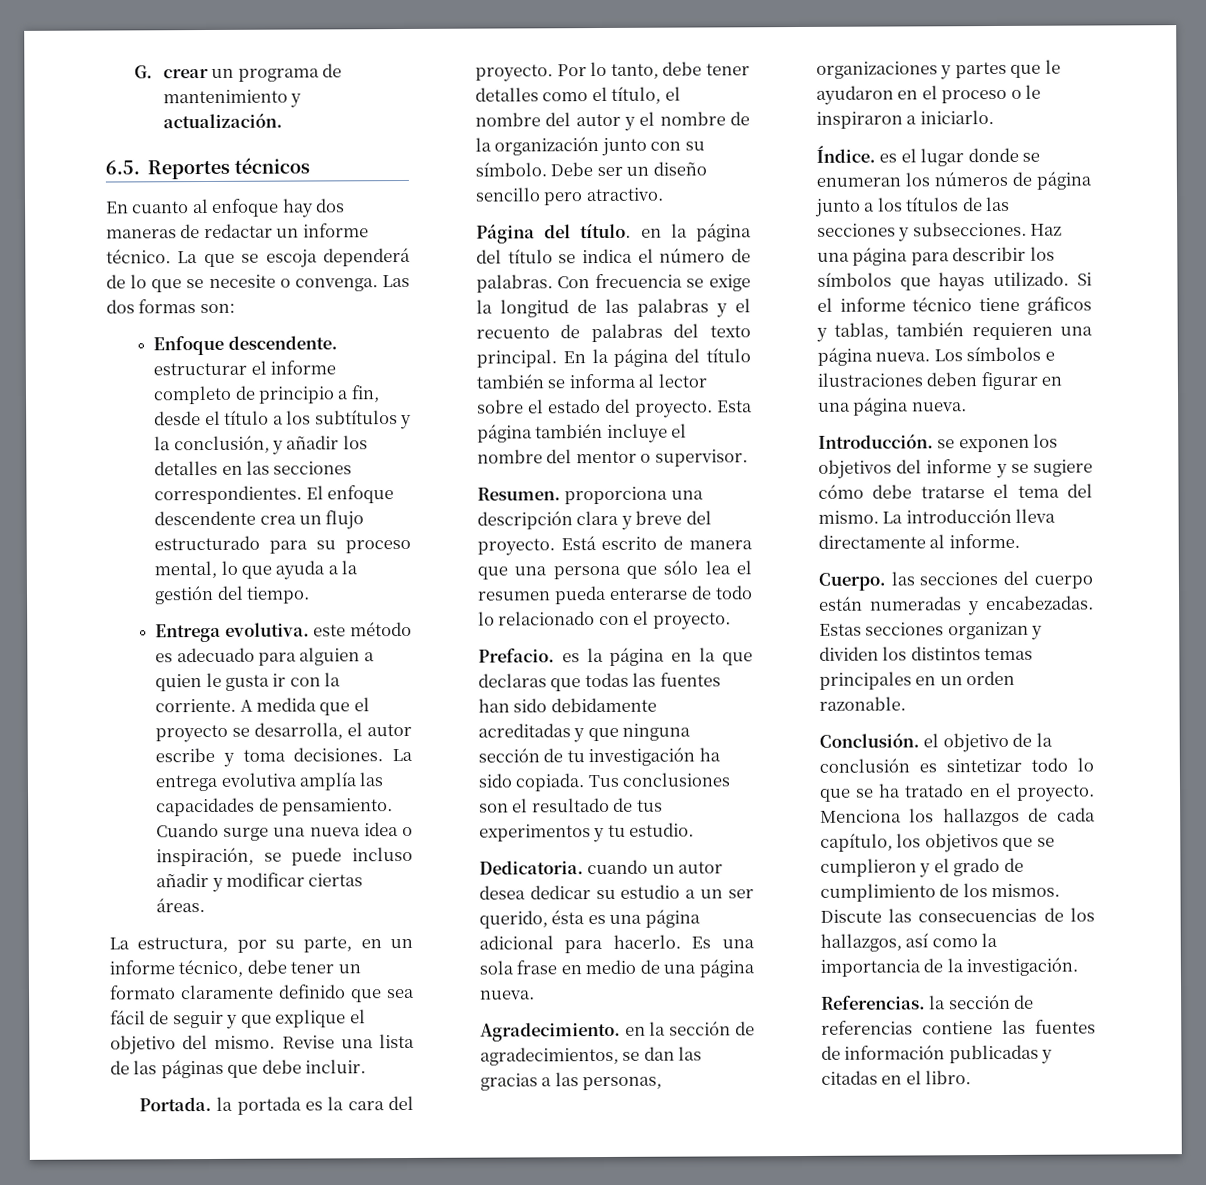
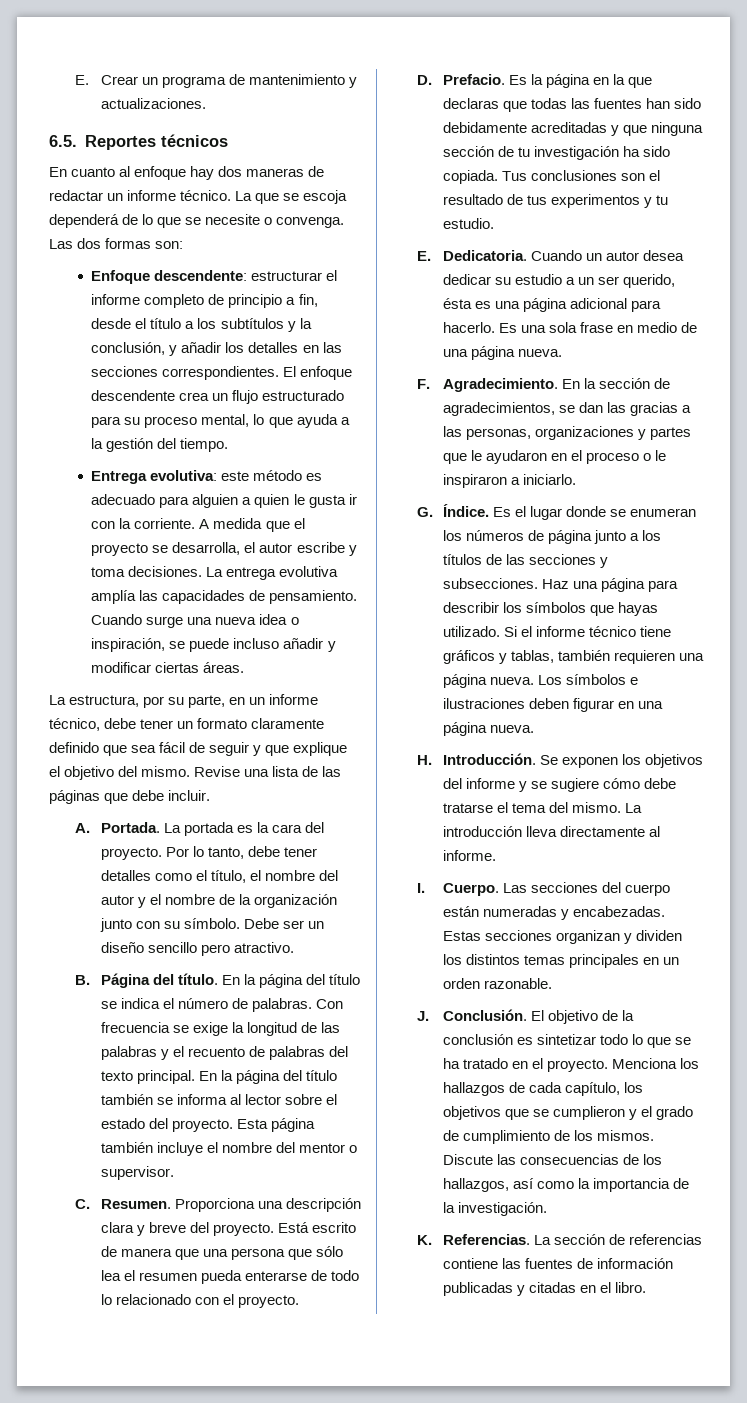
- G. crear un programa de mantenimiento y actualización.
+ E. Crear un programa de mantenimiento y actualizaciones.
- Enfoque descendente. estructurar el informe completo de principio a fin, desde el título a los subtítulos y la conclusión, y añadir los detalles en las secciones correspondientes.
+ Enfoque descendente: estructurar el informe completo de principio a fin, desde el título a los subtítulos y la conclusión, y añadir los detalles en las secciones correspondientes.
- Entrega evolutiva. este método es adecuado para alguien a quien le gusta ir con la corriente.
+ Entrega evolutiva: este método es adecuado para alguien a quien le gusta ir con la corriente.
- Portada. la portada es la cara del proyecto.
+ A. Portada. La portada es la cara del proyecto.
- Página del título. en la página del título se indica el número de palabras.
+ B. Página del título. En la página del título se indica el número de palabras.
- Resumen. proporciona una descripción clara y breve del proyecto.
+ C. Resumen. Proporciona una descripción clara y breve del proyecto.
- Prefacio. es la página en la que declaras que todas las fuentes han sido debidamente acreditadas y que ninguna sección de tu investigación ha sido copiada.
+ D. Prefacio. Es la página en la que declaras que todas las fuentes han sido debidamente acreditadas y que ninguna sección de tu investigación ha sido copiada.
- Dedicatoria. cuando un autor desea dedicar su estudio a un ser querido, ésta es una página adicional para hacerlo.
+ E. Dedicatoria. Cuando un autor desea dedicar su estudio a un ser querido, ésta es una página adicional para hacerlo.
- Agradecimiento. en la sección de agradecimientos, se dan las gracias a las personas, organizaciones y partes que le ayudaron en el proceso o le inspiraron a iniciarlo.
+ F. Agradecimiento. En la sección de agradecimientos, se dan las gracias a las personas, organizaciones y partes que le ayudaron en el proceso o le inspiraron a iniciarlo.
- Índice. es el lugar donde se enumeran los números de página junto a los títulos de las secciones y subsecciones.
+ G. Índice. Es el lugar donde se enumeran los números de página junto a los títulos de las secciones y subsecciones.
- Introducción. se exponen los objetivos del informe y se sugiere cómo debe tratarse el tema del mismo.
+ H. Introducción. Se exponen los objetivos del informe y se sugiere cómo debe tratarse el tema del mismo.
- Cuerpo. las secciones del cuerpo están numeradas y encabezadas.
+ I. Cuerpo. Las secciones del cuerpo están numeradas y encabezadas.
- Conclusión. el objetivo de la conclusión es sintetizar todo lo que se ha tratado en el proyecto.
+ J. Conclusión. El objetivo de la conclusión es sintetizar todo lo que se ha tratado en el proyecto.
- Referencias. la sección de referencias contiene las fuentes de información publicadas y citadas en el libro.
+ K. Referencias. La sección de referencias contiene las fuentes de información publicadas y citadas en el libro.

